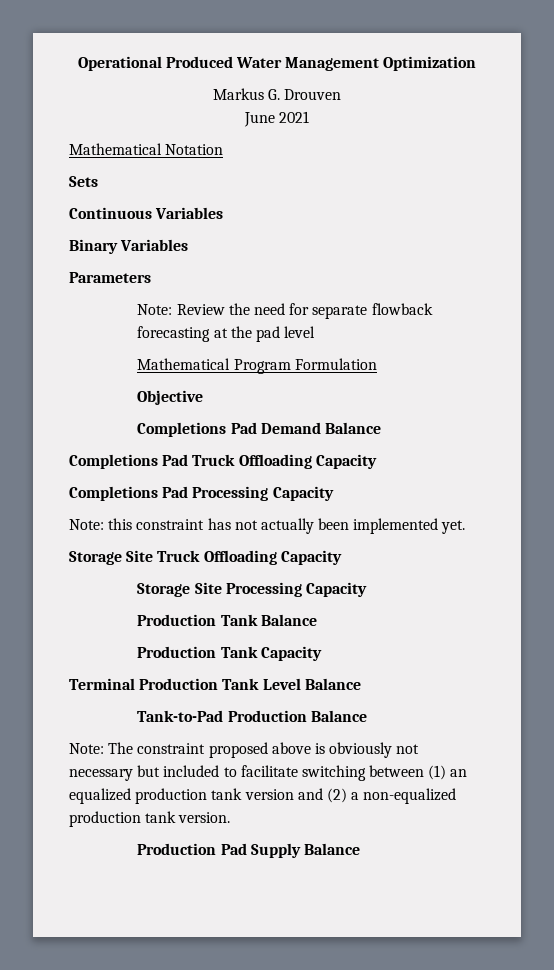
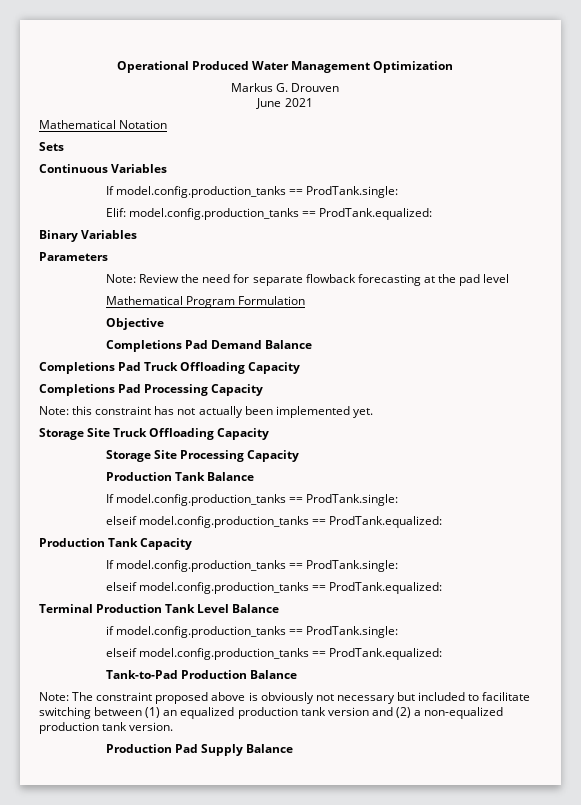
  Continuous Variables
+ If model.config.production_tanks == ProdTank.single:
+ Elif: model.config.production_tanks == ProdTank.equalized:
  Production Tank Balance
+ If model.config.production_tanks == ProdTank.single:
+ elseif model.config.production_tanks == ProdTank.equalized:
  Production Tank Capacity
+ If model.config.production_tanks == ProdTank.single:
+ elseif model.config.production_tanks == ProdTank.equalized:
+ if model.config.production_tanks == ProdTank.single:
+ elseif model.config.production_tanks == ProdTank.equalized:

